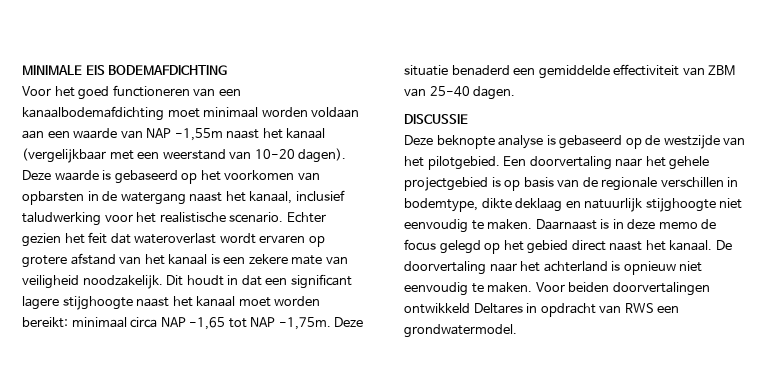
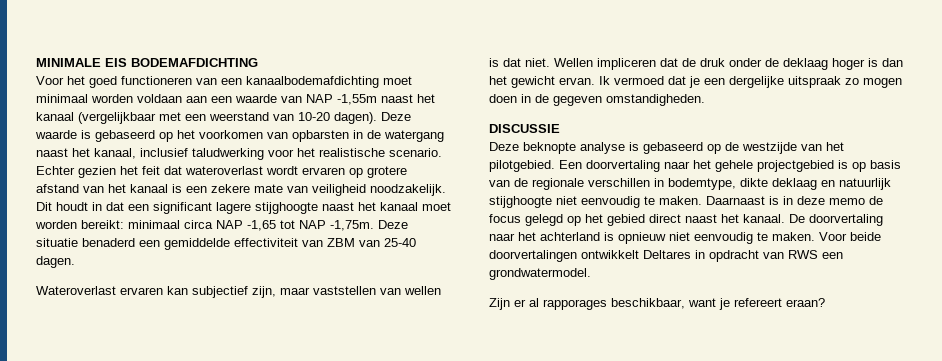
+ Wateroverlast ervaren kan subjectief zijn, maar vaststellen van wellen is dat niet. Wellen impliceren dat de druk onder de deklaag hoger is dan het gewicht ervan. Ik vermoed dat je een dergelijke uitspraak zo mogen doen in de gegeven omstandigheden.
- Voor beiden doorvertalingen ontwikkeld Deltares in opdracht van RWS een grondwatermodel.
+ Voor beide doorvertalingen ontwikkelt Deltares in opdracht van RWS een grondwatermodel.
+ Zijn er al rapporages beschikbaar, want je refereert eraan?

